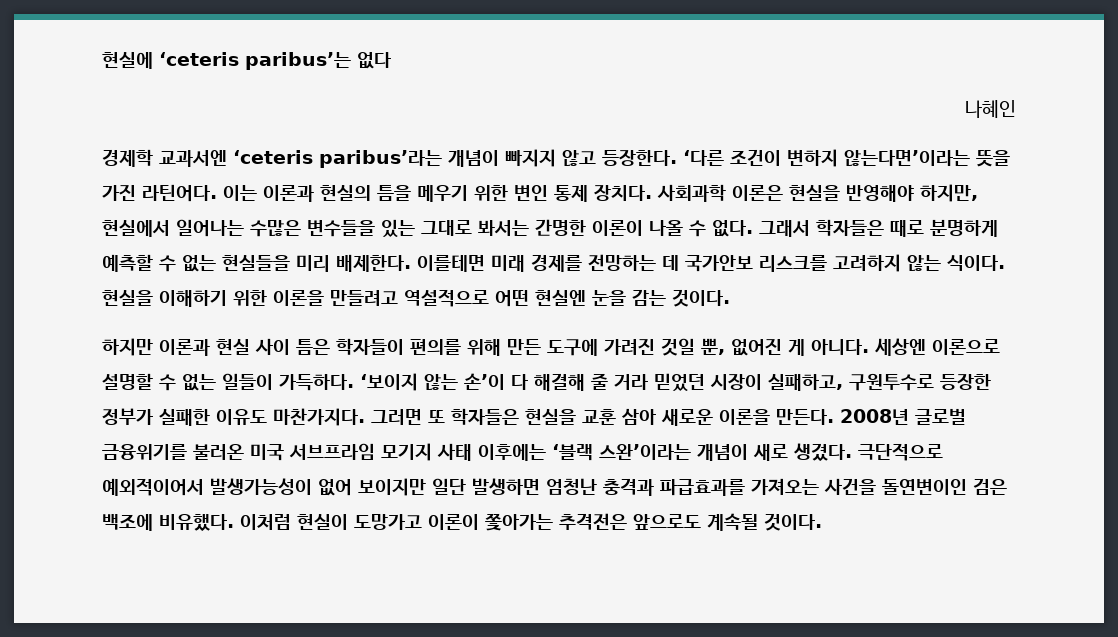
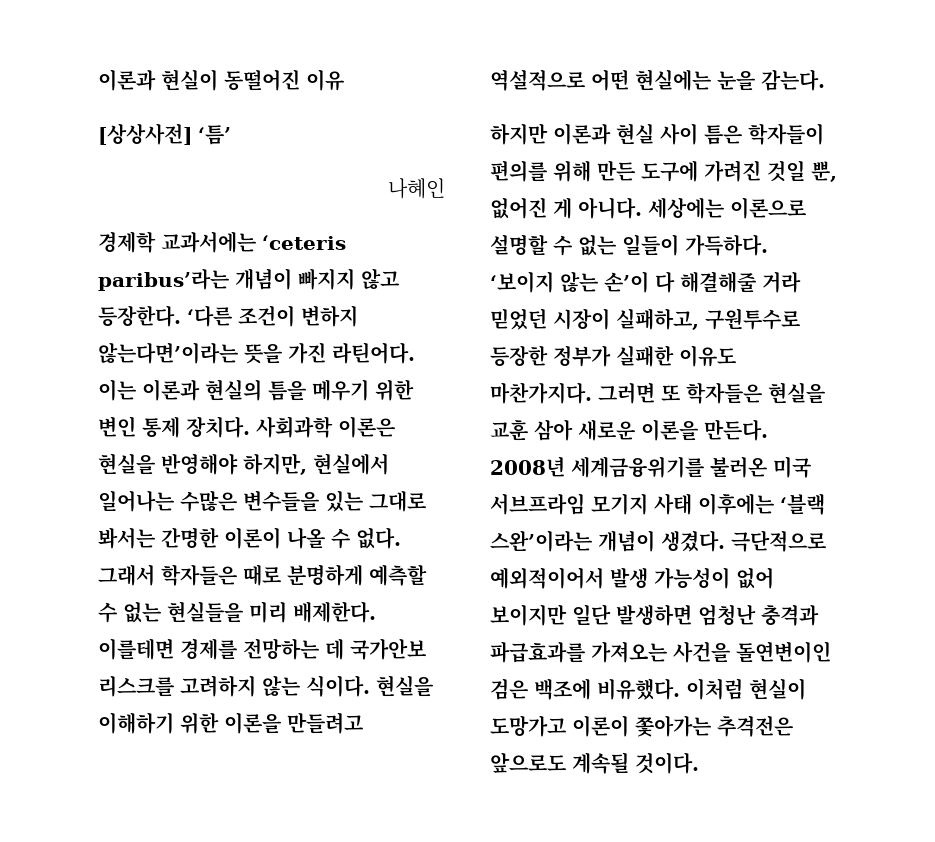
- 현실에 ‘ceteris paribus’는 없다
+ 이론과 현실이 동떨어진 이유
+ [상상사전] ‘틈’
- 경제학 교과서엔 ‘ceteris paribus’라는 개념이 빠지지 않고 등장한다.
+ 경제학 교과서에는 ‘ceteris paribus’라는 개념이 빠지지 않고 등장한다.
- 이를테면 미래 경제를 전망하는 데 국가안보 리스크를 고려하지 않는 식이다.
+ 이를테면 경제를 전망하는 데 국가안보 리스크를 고려하지 않는 식이다.
- 현실을 이해하기 위한 이론을 만들려고 역설적으로 어떤 현실엔 눈을 감는 것이다.
+ 현실을 이해하기 위한 이론을 만들려고 역설적으로 어떤 현실에는 눈을 감는다.
- 세상엔 이론으로 설명할 수 없는 일들이 가득하다.
+ 세상에는 이론으로 설명할 수 없는 일들이 가득하다.
- ‘보이지 않는 손’이 다 해결해 줄 거라 믿었던 시장이 실패하고, 구원투수로 등장한 정부가 실패한 이유도 마찬가지다.
+ ‘보이지 않는 손’이 다 해결해줄 거라 믿었던 시장이 실패하고, 구원투수로 등장한 정부가 실패한 이유도 마찬가지다.
- 2008년 글로벌 금융위기를 불러온 미국 서브프라임 모기지 사태 이후에는 ‘블랙 스완’이라는 개념이 새로 생겼다.
+ 2008년 세계금융위기를 불러온 미국 서브프라임 모기지 사태 이후에는 ‘블랙 스완’이라는 개념이 생겼다.
- 극단적으로 예외적이어서 발생가능성이 없어 보이지만 일단 발생하면 엄청난 충격과 파급효과를 가져오는 사건을 돌연변이인 검은 백조에 비유했다.
+ 극단적으로 예외적이어서 발생 가능성이 없어 보이지만 일단 발생하면 엄청난 충격과 파급효과를 가져오는 사건을 돌연변이인 검은 백조에 비유했다.

